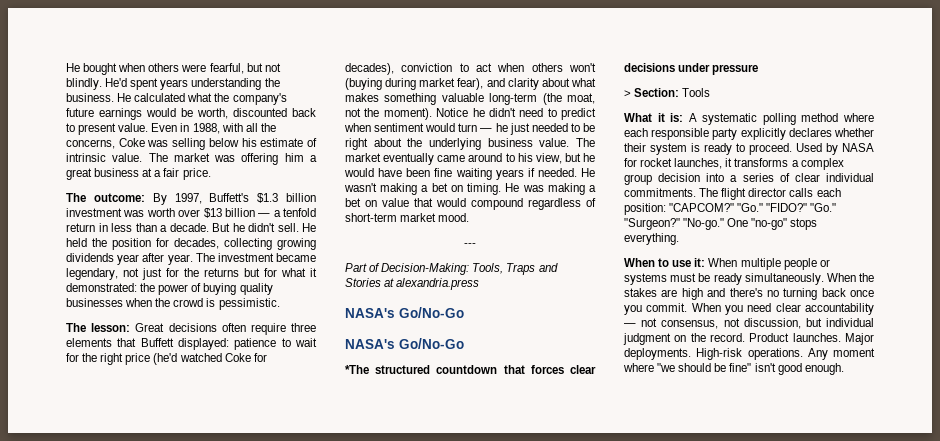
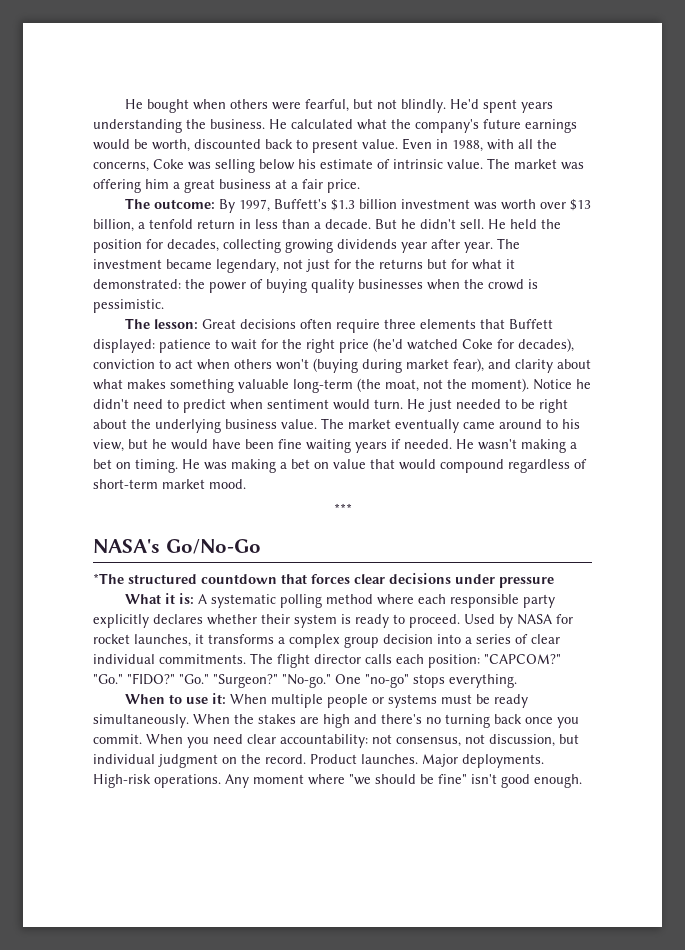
- The outcome: By 1997, Buffett's $1.3 billion investment was worth over $13 billion — a tenfold return in less than a decade.
+ The outcome: By 1997, Buffett's $1.3 billion investment was worth over $13 billion, a tenfold return in less than a decade.
- Notice he didn't need to predict when sentiment would turn — he just needed to be right about the underlying business value.
+ Notice he didn't need to predict when sentiment would turn. He just needed to be right about the underlying business value.
- ---
- Part of Decision-Making: Tools, Traps and Stories at alexandria.press
- NASA's Go/No-Go
+ ***
- > Section: Tools
- When you need clear accountability — not consensus, not discussion, but individual judgment on the record.
+ When you need clear accountability: not consensus, not discussion, but individual judgment on the record.

